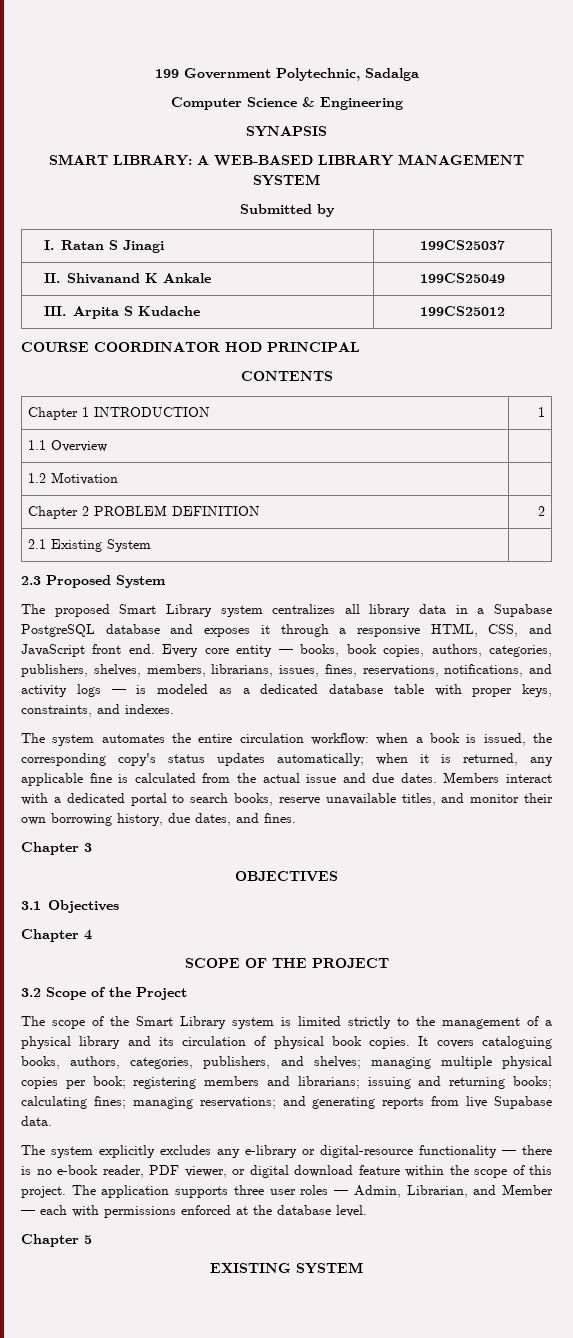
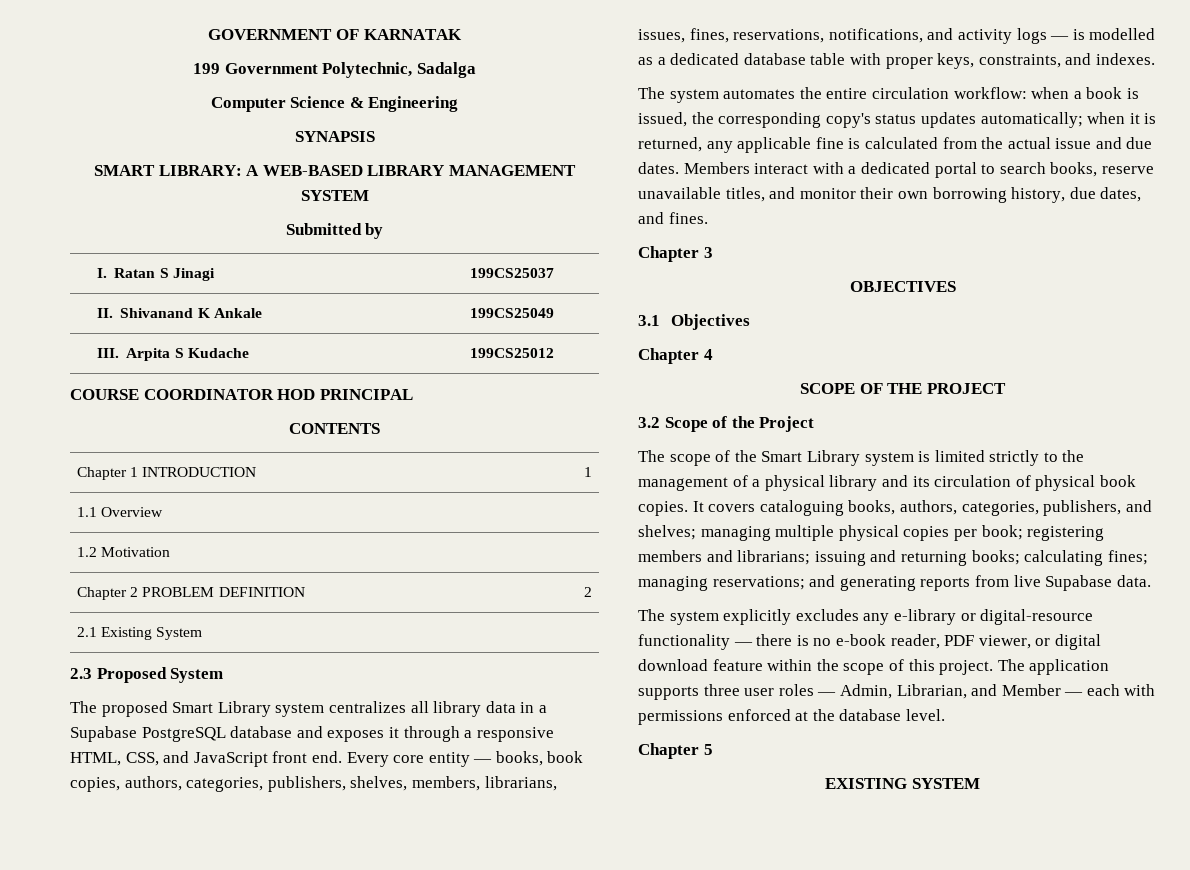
+ GOVERNMENT OF KARNATAK
- Every core entity — books, book copies, authors, categories, publishers, shelves, members, librarians, issues, fines, reservations, notifications, and activity logs — is modeled as a dedicated database table with proper keys, constraints, and indexes.
+ Every core entity — books, book copies, authors, categories, publishers, shelves, members, librarians, issues, fines, reservations, notifications, and activity logs — is modelled as a dedicated database table with proper keys, constraints, and indexes.

